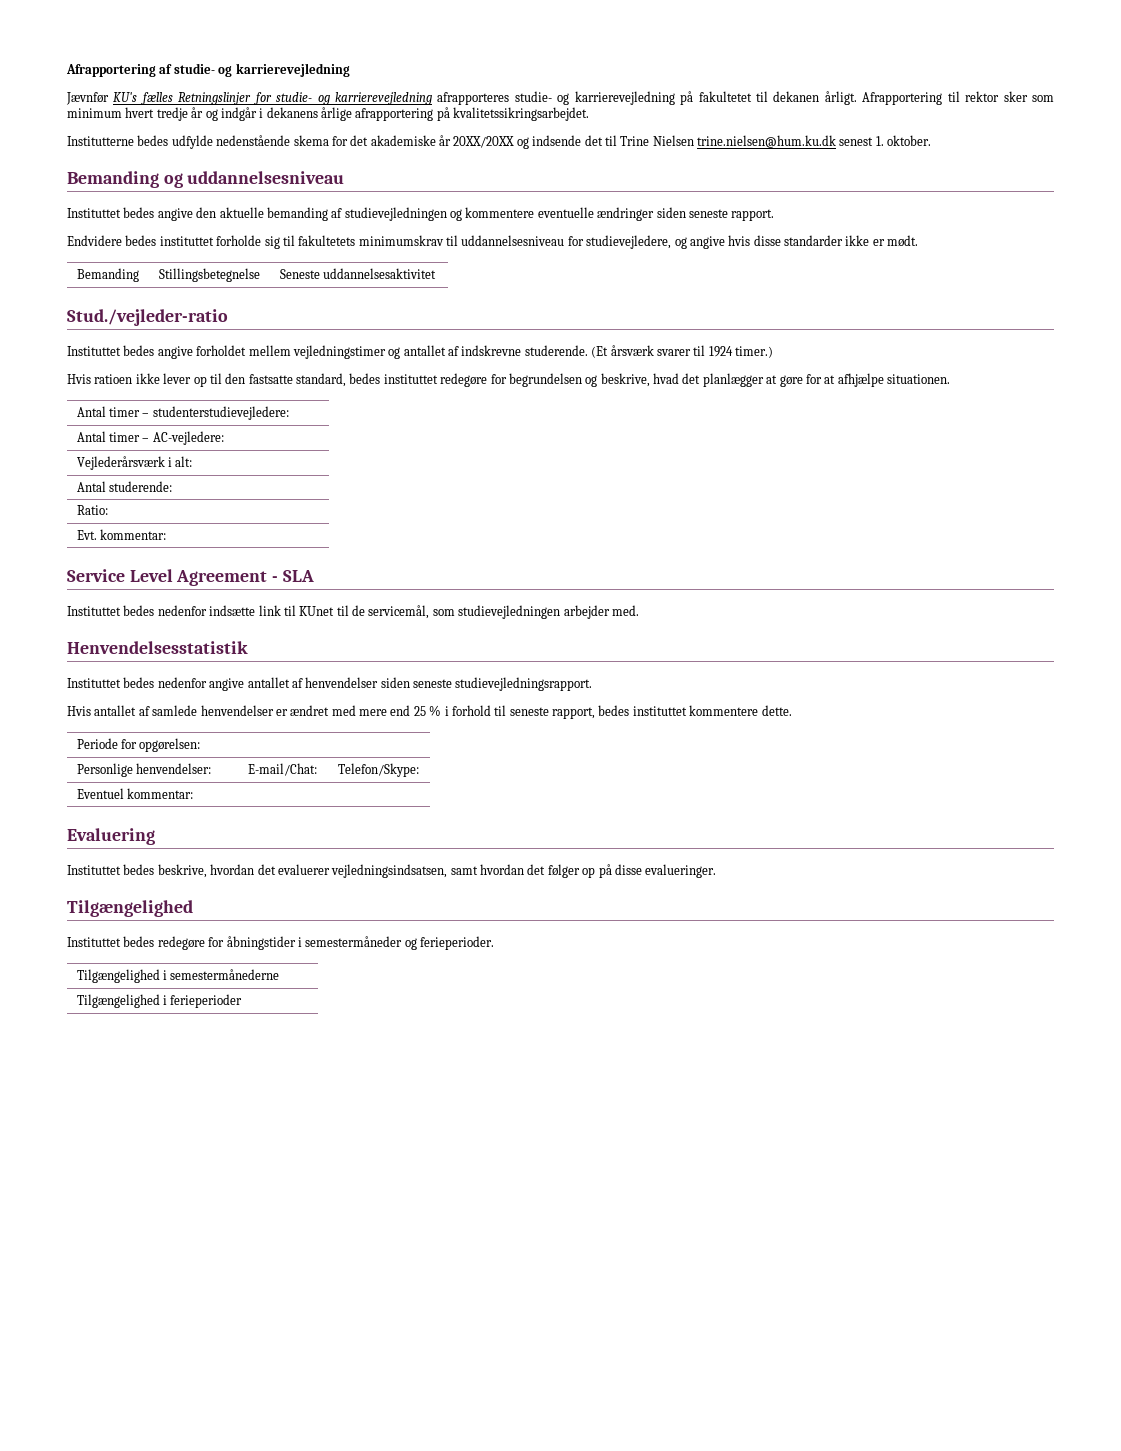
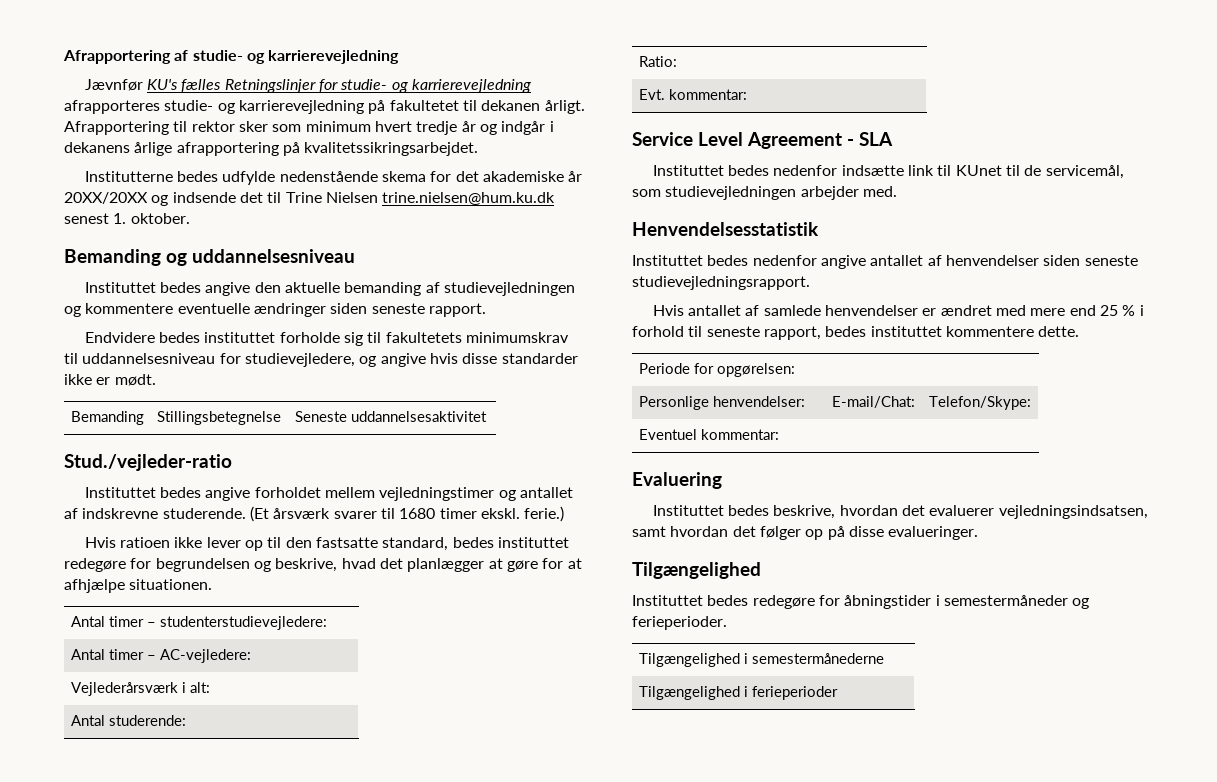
- (Et årsværk svarer til 1924 timer.)
+ (Et årsværk svarer til 1680 timer ekskl. ferie.)

